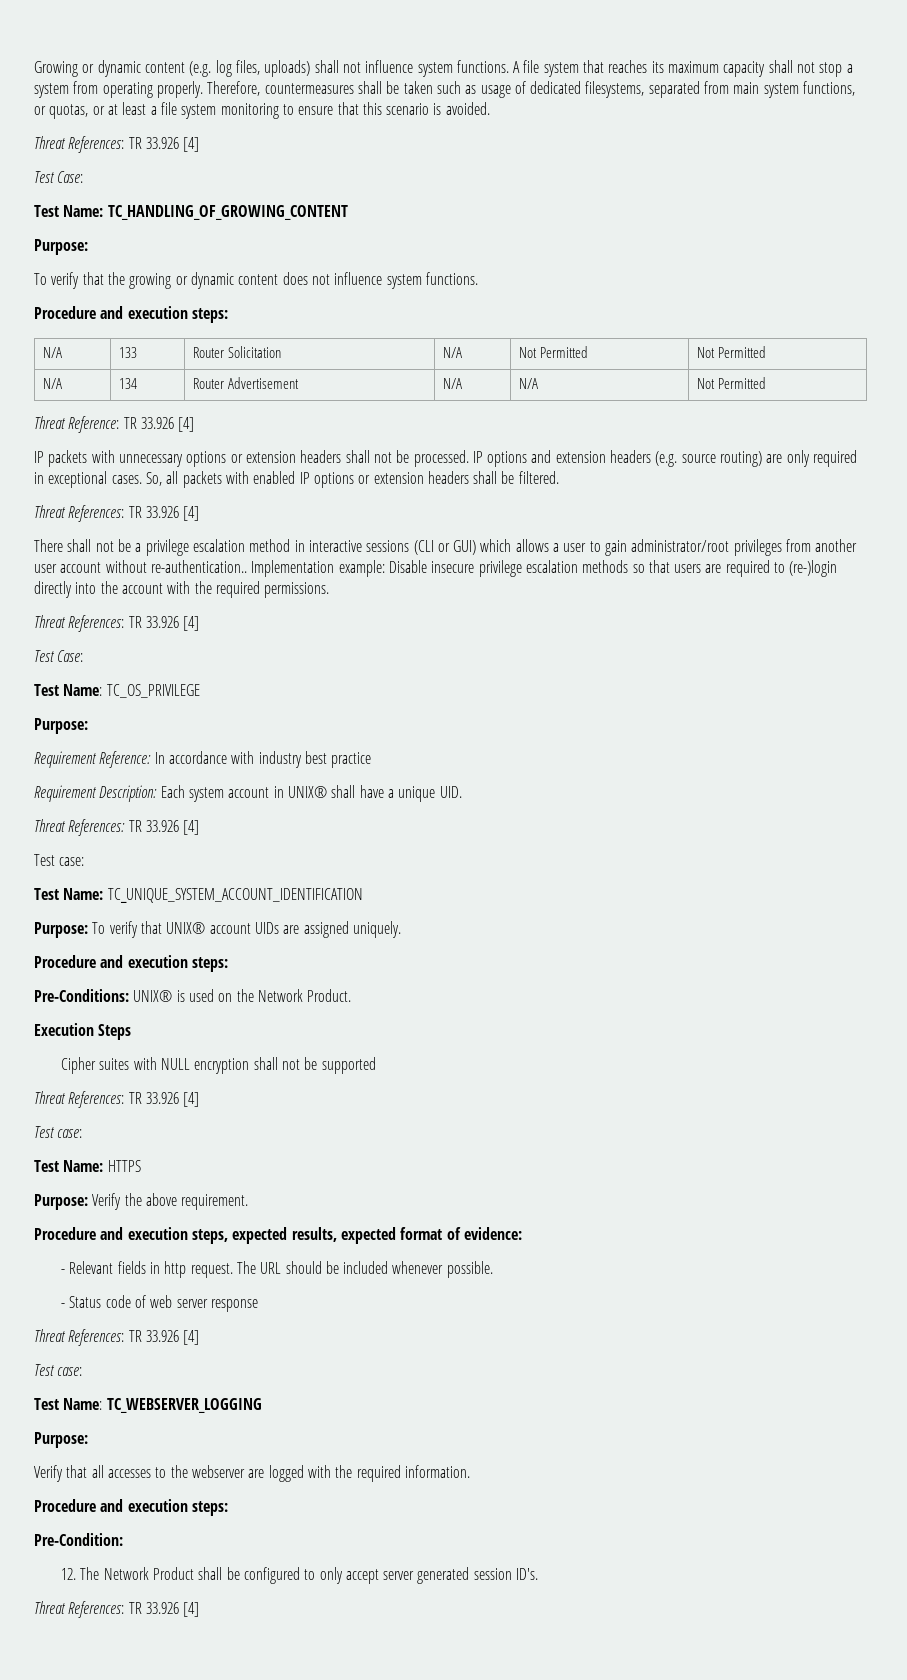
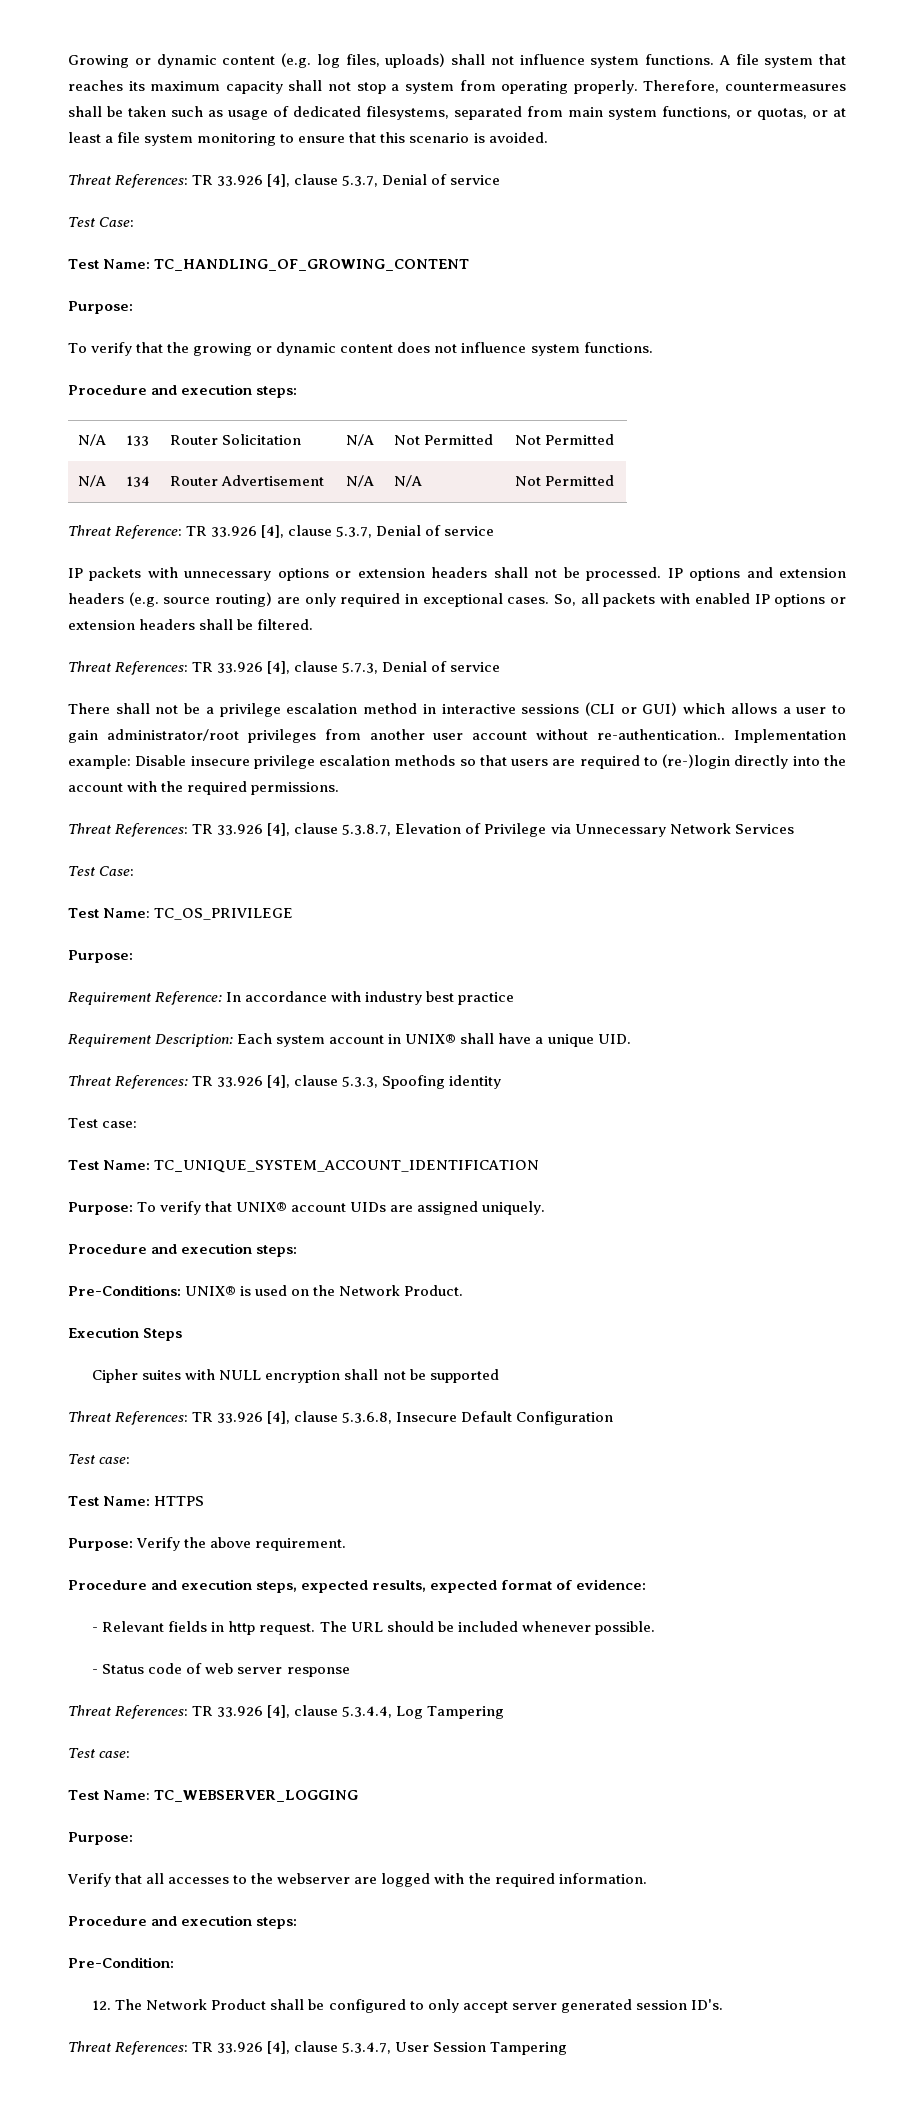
  Therefore, countermeasures shall be taken such as usage of dedicated filesystems, separated from main system functions, or quotas, or at least a file system monitoring to ensure that this scenario is avoided.
- Threat References: TR 33.926 [4]
+ Threat References: TR 33.926 [4], clause 5.3.7, Denial of service
- Threat Reference: TR 33.926 [4]
+ Threat Reference: TR 33.926 [4], clause 5.3.7, Denial of service
  So, all packets with enabled IP options or extension headers shall be filtered.
- Threat References: TR 33.926 [4]
+ Threat References: TR 33.926 [4], clause 5.7.3, Denial of service
  Implementation example: Disable insecure privilege escalation methods so that users are required to (re-)login directly into the account with the required permissions.
- Threat References: TR 33.926 [4]
+ Threat References: TR 33.926 [4], clause 5.3.8.7, Elevation of Privilege via Unnecessary Network Services
  Requirement Description: Each system account in UNIX® shall have a unique UID.
- Threat References: TR 33.926 [4]
+ Threat References: TR 33.926 [4], clause 5.3.3, Spoofing identity
  Cipher suites with NULL encryption shall not be supported
- Threat References: TR 33.926 [4]
+ Threat References: TR 33.926 [4], clause 5.3.6.8, Insecure Default Configuration
  - Status code of web server response
- Threat References: TR 33.926 [4]
+ Threat References: TR 33.926 [4], clause 5.3.4.4, Log Tampering
  12. The Network Product shall be configured to only accept server generated session ID's.
- Threat References: TR 33.926 [4]
+ Threat References: TR 33.926 [4], clause 5.3.4.7, User Session Tampering

